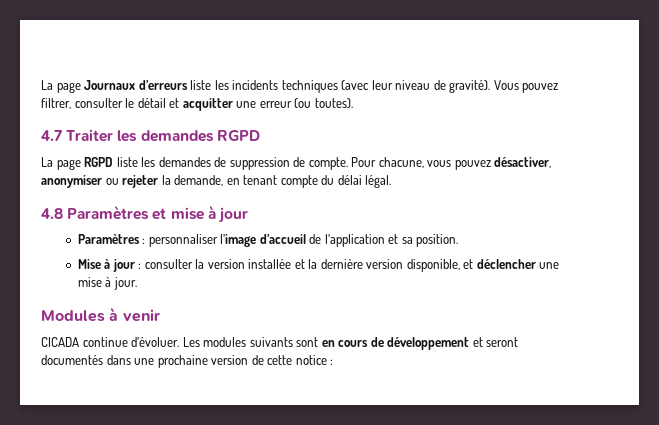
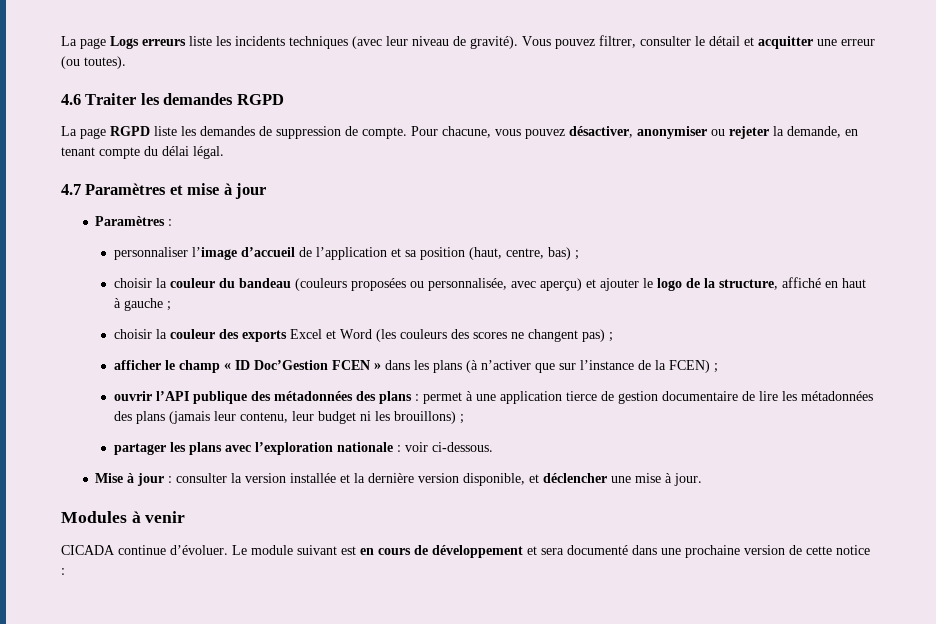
- La page Journaux d’erreurs liste les incidents techniques (avec leur niveau de gravité).
+ La page Logs erreurs liste les incidents techniques (avec leur niveau de gravité).
- 4.7 Traiter les demandes RGPD
+ 4.6 Traiter les demandes RGPD
- 4.8 Paramètres et mise à jour
+ 4.7 Paramètres et mise à jour
- Paramètres : personnaliser l’image d’accueil de l’application et sa position.
+ Paramètres :
+ personnaliser l’image d’accueil de l’application et sa position (haut, centre, bas) ;
+ choisir la couleur du bandeau (couleurs proposées ou personnalisée, avec aperçu) et ajouter le logo de la structure, affiché en haut à gauche ;
+ choisir la couleur des exports Excel et Word (les couleurs des scores ne changent pas) ;
+ afficher le champ « ID Doc’Gestion FCEN » dans les plans (à n’activer que sur l’instance de la FCEN) ;
+ ouvrir l’API publique des métadonnées des plans : permet à une application tierce de gestion documentaire de lire les métadonnées des plans (jamais leur contenu, leur budget ni les brouillons) ;
+ partager les plans avec l’exploration nationale : voir ci-dessous.
- Les modules suivants sont en cours de développement et seront documentés dans une prochaine version de cette notice :
+ Le module suivant est en cours de développement et sera documenté dans une prochaine version de cette notice :

